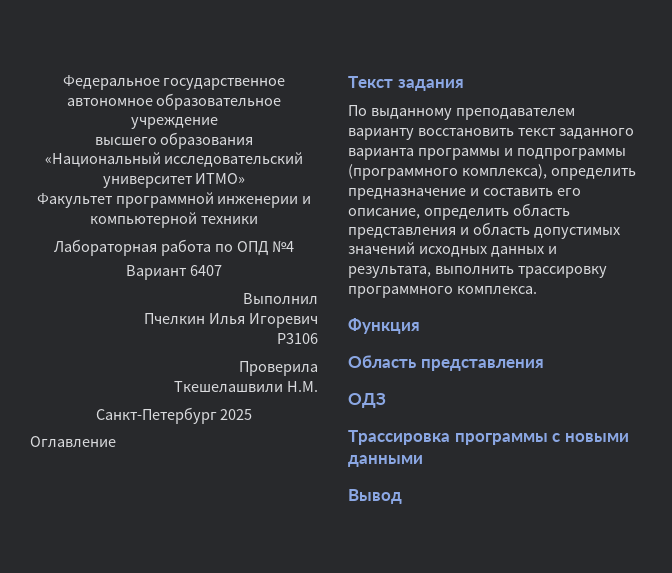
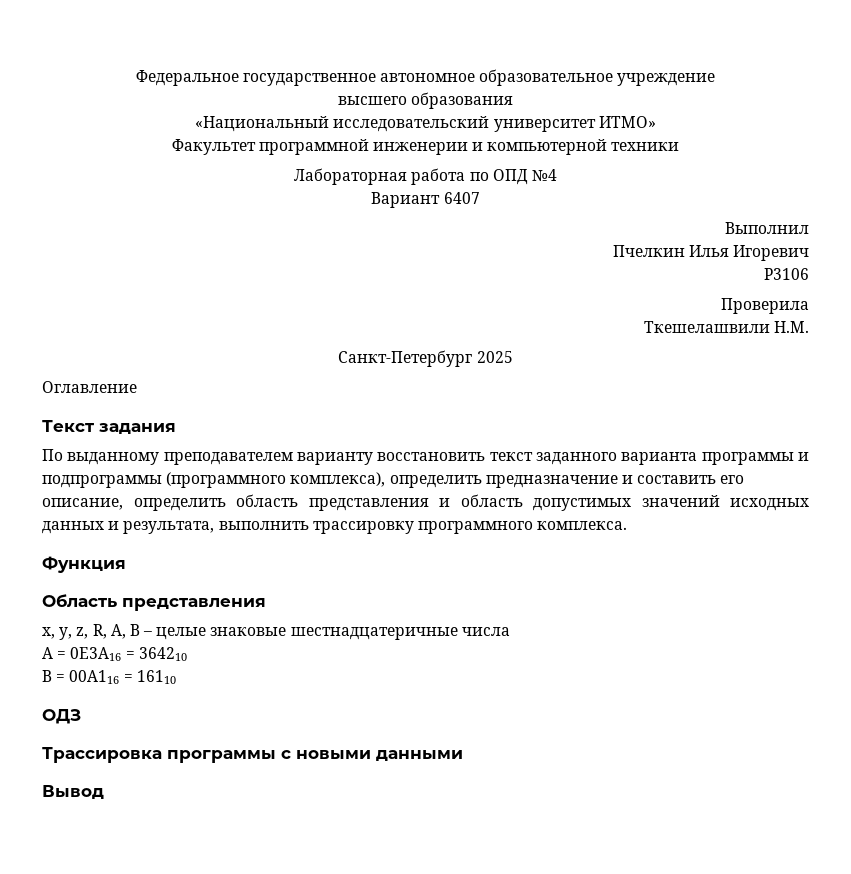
+ x, y, z, R, A, B – целые знаковые шестнадцатеричные числа
+ A = 0E3A16 = 364210
+ B = 00A116 = 16110

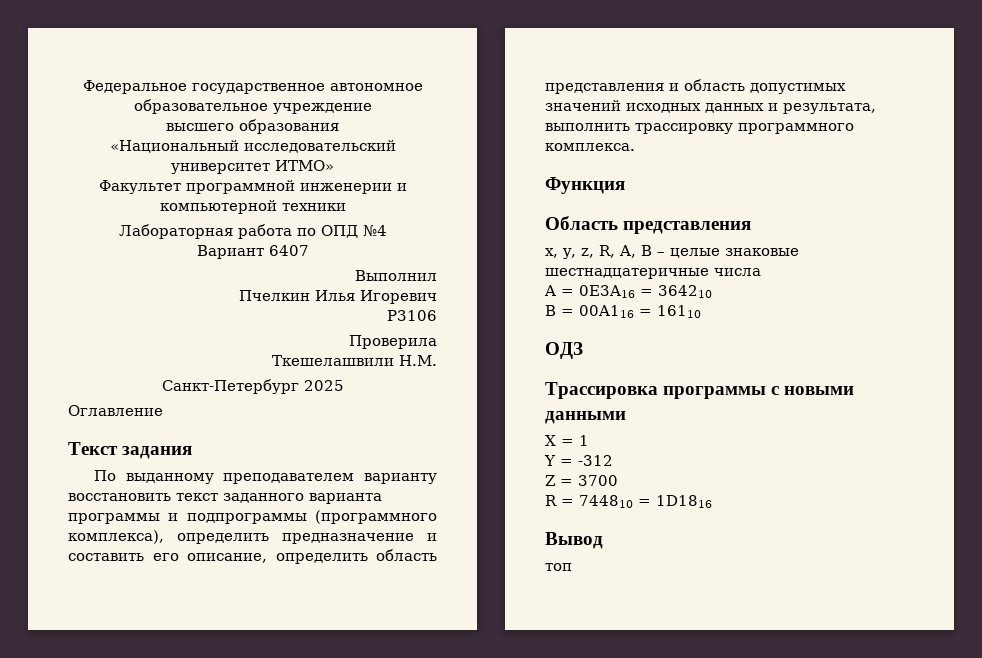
+ X = 1
+ Y = -312
+ Z = 3700
+ R = 744810 = 1D1816
+ топ

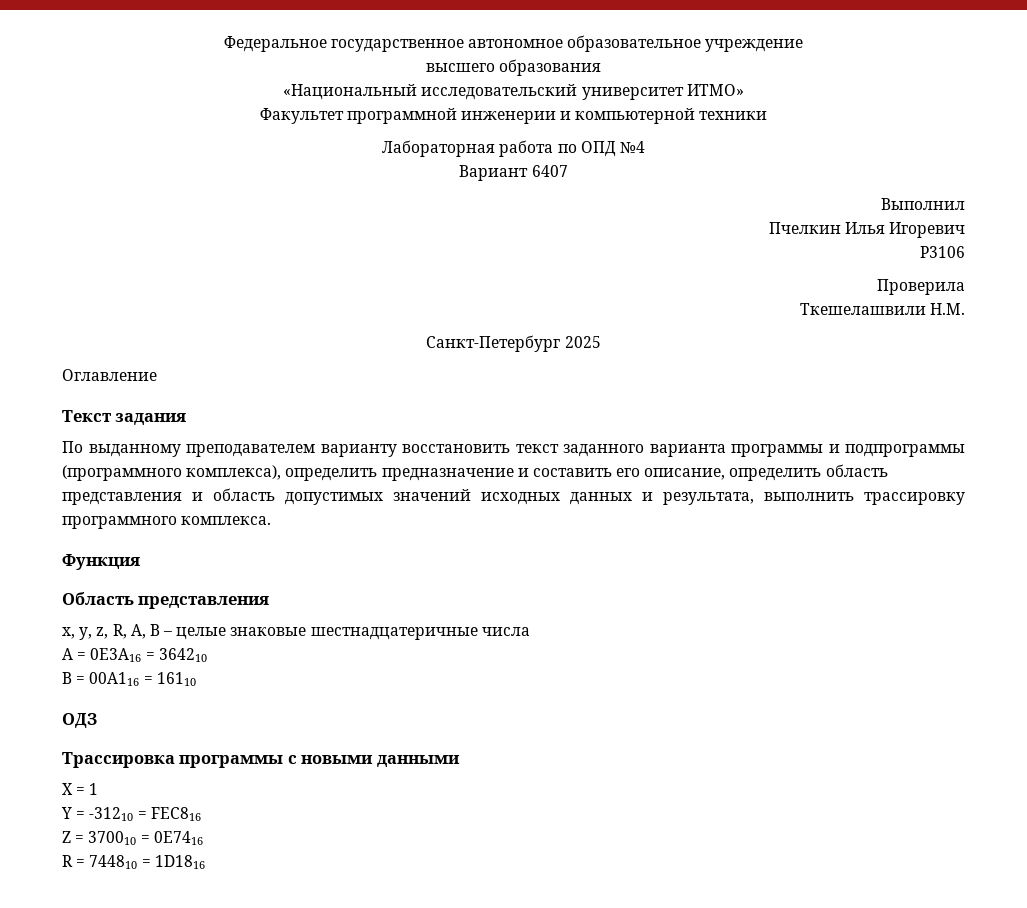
- Y = -312
+ Y = -31210 = FEC816
- Z = 3700
+ Z = 370010 = 0E7416
- Вывод
- топ

